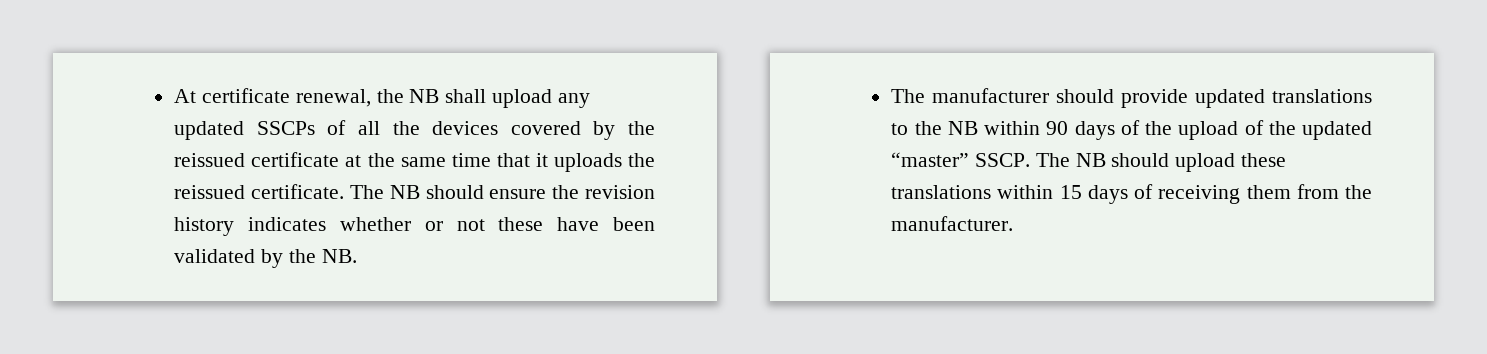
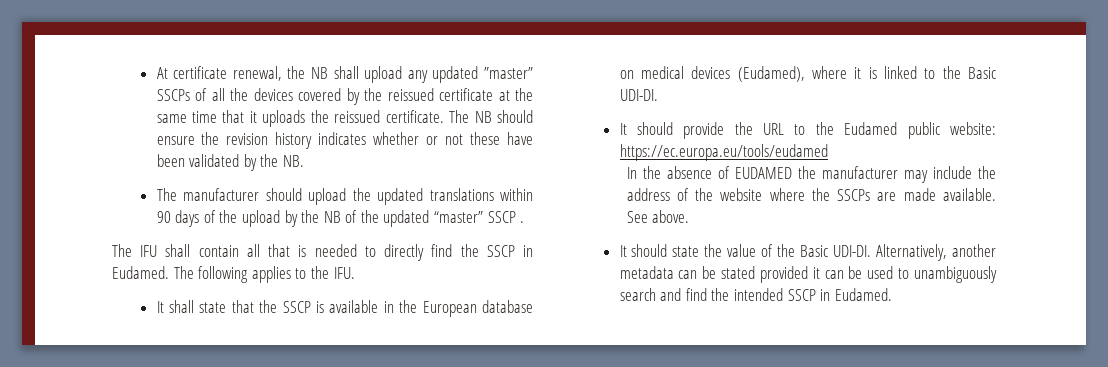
- At certificate renewal, the NB shall upload any updated SSCPs of all the devices covered by the reissued certificate at the same time that it uploads the reissued certificate.
+ At certificate renewal, the NB shall upload any updated ”master” SSCPs of all the devices covered by the reissued certificate at the same time that it uploads the reissued certificate.
- The manufacturer should provide updated translations to the NB within 90 days of the upload of the updated “master” SSCP. The NB should upload these translations within 15 days of receiving them from the manufacturer.
+ The manufacturer should upload the updated translations within 90 days of the upload by the NB of the updated “master” SSCP .
+ The IFU shall contain all that is needed to directly find the SSCP in Eudamed. The following applies to the IFU.
+ It shall state that the SSCP is available in the European database on medical devices (Eudamed), where it is linked to the Basic UDI-DI.
+ It should provide the URL to the Eudamed public website: https://ec.europa.eu/tools/eudamed
+ In the absence of EUDAMED the manufacturer may include the address of the website where the SSCPs are made available. See above.
+ It should state the value of the Basic UDI-DI. Alternatively, another metadata can be stated provided it can be used to unambiguously search and find the intended SSCP in Eudamed.

